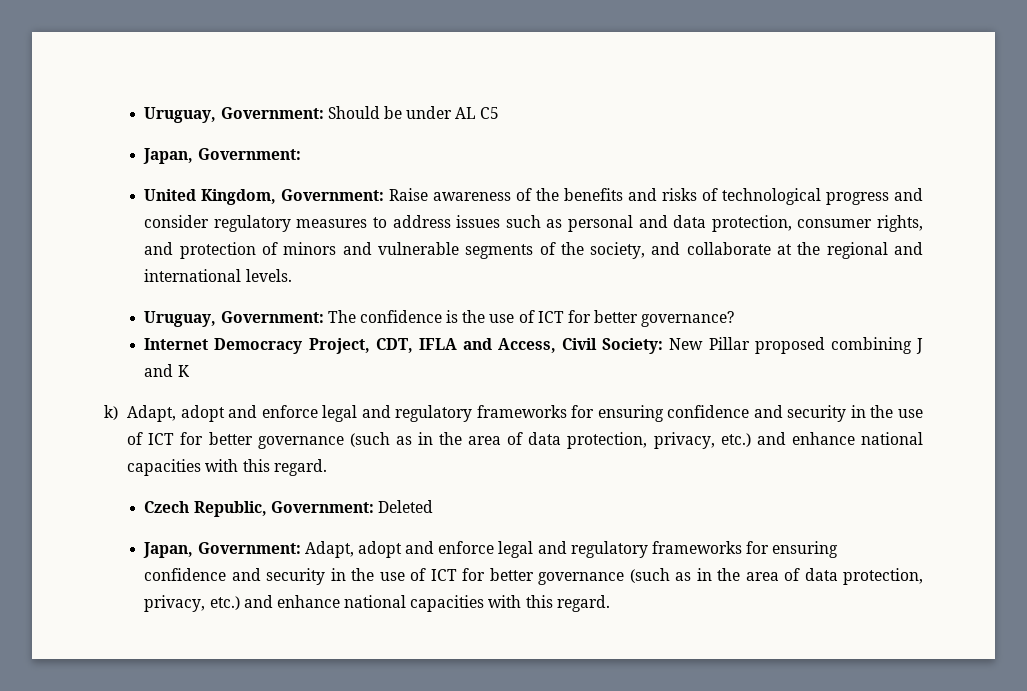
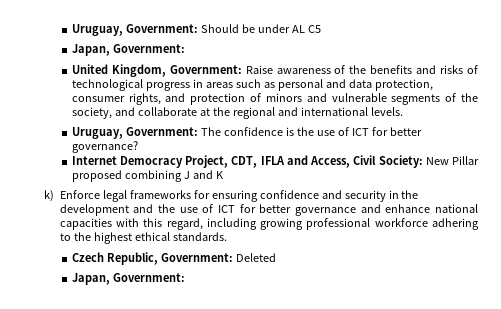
- United Kingdom, Government: Raise awareness of the benefits and risks of technological progress and consider regulatory measures to address issues such as personal and data protection, consumer rights, and protection of minors and vulnerable segments of the society, and collaborate at the regional and international levels.
+ United Kingdom, Government: Raise awareness of the benefits and risks of technological progress in areas such as personal and data protection, consumer rights, and protection of minors and vulnerable segments of the society, and collaborate at the regional and international levels.
- k) Adapt, adopt and enforce legal and regulatory frameworks for ensuring confidence and security in the use of ICT for better governance (such as in the area of data protection, privacy, etc.) and enhance national capacities with this regard.
+ k) Enforce legal frameworks for ensuring confidence and security in the development and the use of ICT for better governance and enhance national capacities with this regard, including growing professional workforce adhering to the highest ethical standards.
  Czech Republic, Government: Deleted
- Japan, Government: Adapt, adopt and enforce legal and regulatory frameworks for ensuring confidence and security in the use of ICT for better governance (such as in the area of data protection, privacy, etc.) and enhance national capacities with this regard.
+ Japan, Government:

